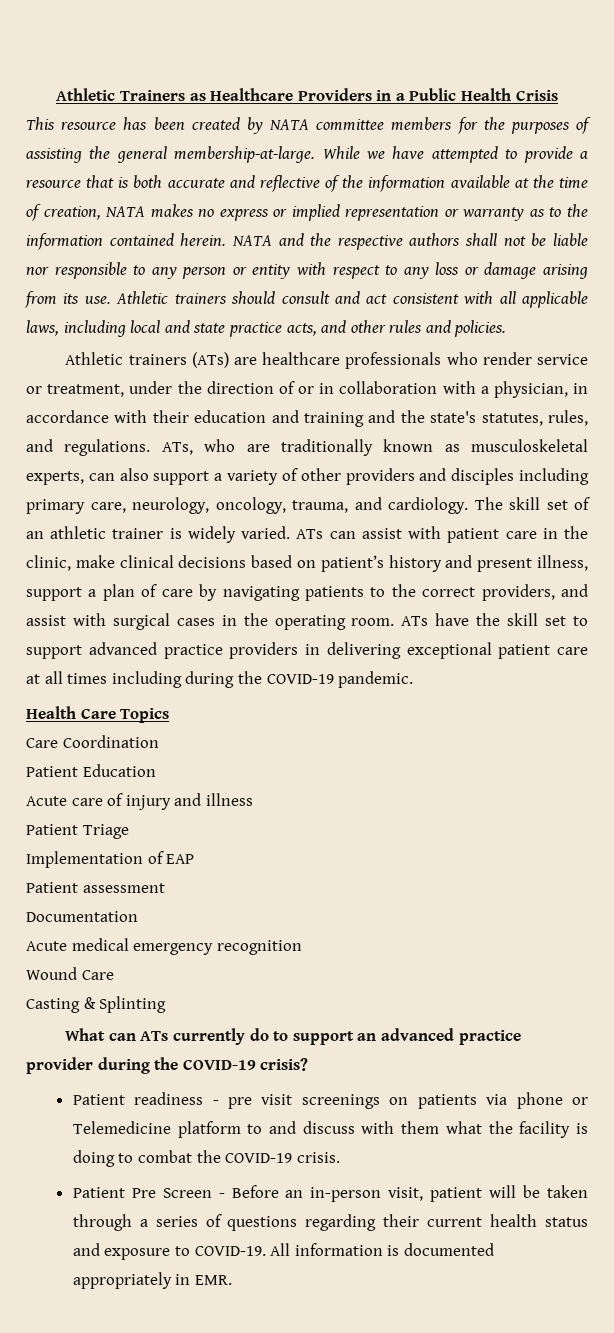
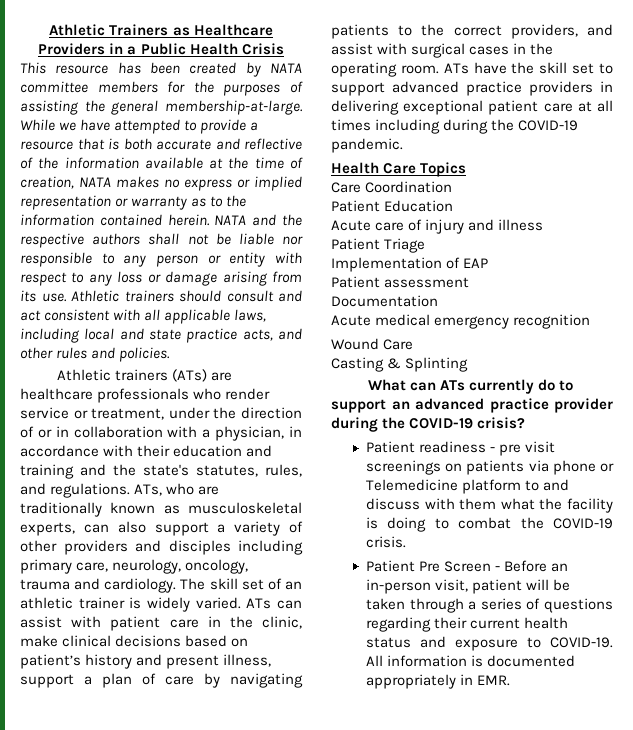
- ATs, who are traditionally known as musculoskeletal experts, can also support a variety of other providers and disciples including primary care, neurology, oncology, trauma, and cardiology.
+ ATs, who are traditionally known as musculoskeletal experts, can also support a variety of other providers and disciples including primary care, neurology, oncology, trauma and cardiology.

